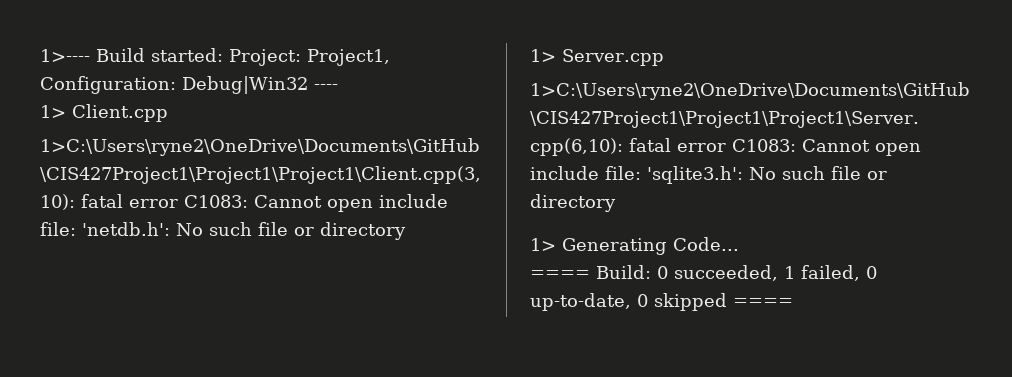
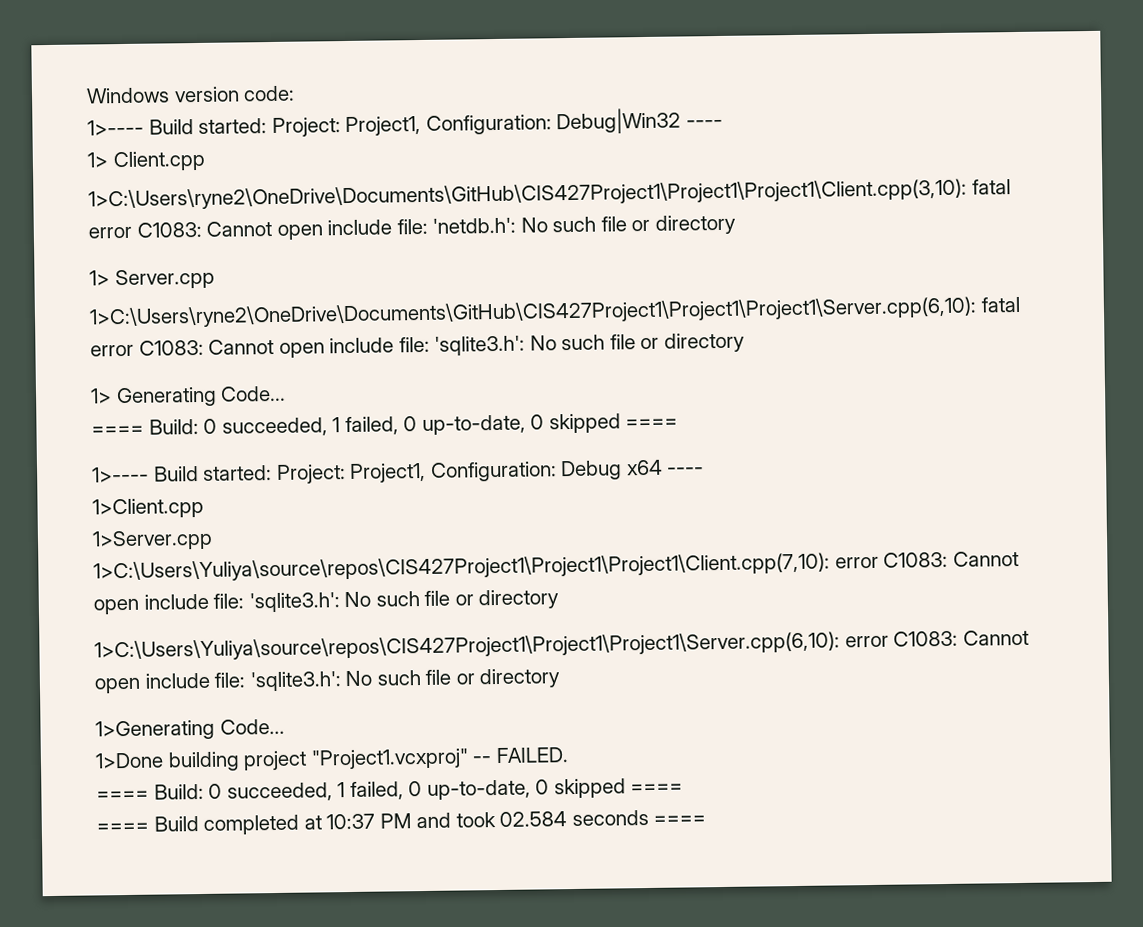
+ Windows version code:
+ 1>---- Build started: Project: Project1, Configuration: Debug x64 ----
+ 1>Client.cpp
+ 1>Server.cpp
+ 1>C:\Users\Yuliya\source\repos\CIS427Project1\Project1\Project1\Client.cpp(7,10): error C1083: Cannot open include file: 'sqlite3.h': No such file or directory
+ 1>C:\Users\Yuliya\source\repos\CIS427Project1\Project1\Project1\Server.cpp(6,10): error C1083: Cannot open include file: 'sqlite3.h': No such file or directory
+ 1>Generating Code...
+ 1>Done building project "Project1.vcxproj" -- FAILED.
+ ==== Build: 0 succeeded, 1 failed, 0 up-to-date, 0 skipped ====
+ ==== Build completed at 10:37 PM and took 02.584 seconds ====

